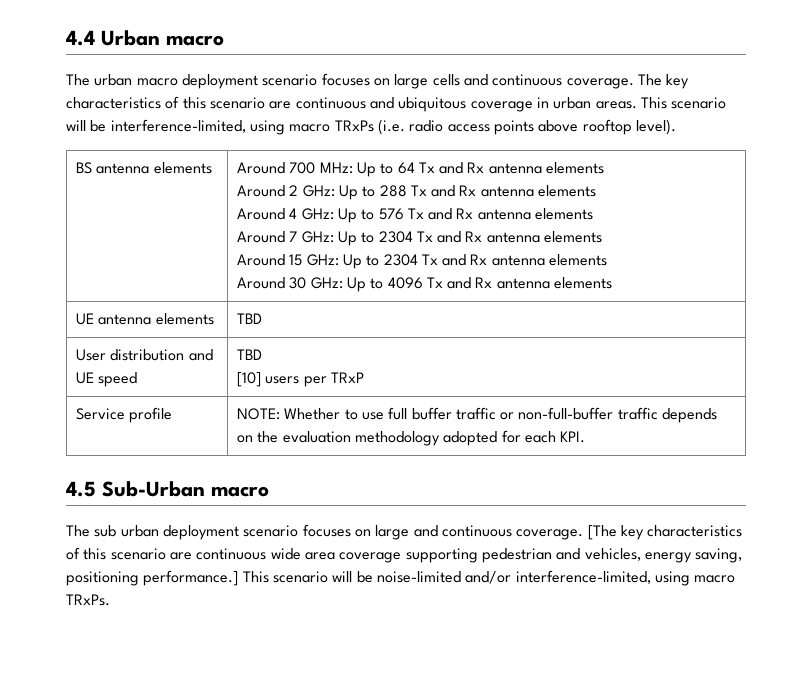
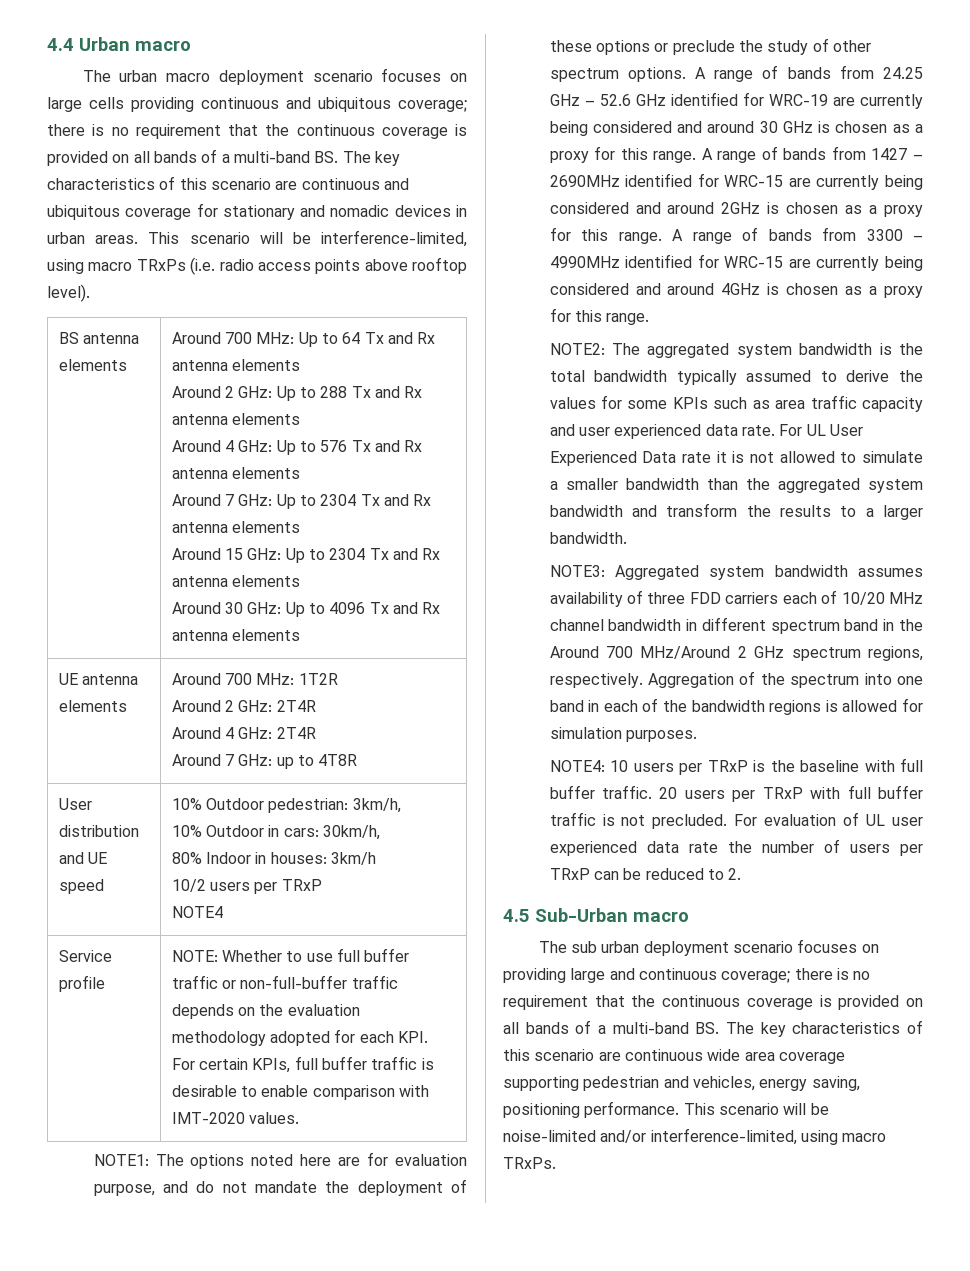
- The urban macro deployment scenario focuses on large cells and continuous coverage. The key characteristics of this scenario are continuous and ubiquitous coverage in urban areas.
+ The urban macro deployment scenario focuses on large cells providing continuous and ubiquitous coverage; there is no requirement that the continuous coverage is provided on all bands of a multi-band BS. The key characteristics of this scenario are continuous and ubiquitous coverage for stationary and nomadic devices in urban areas.
- UE antenna elements | TBD
+ UE antenna elements | Around 700 MHz: 1T2R
+ Around 2 GHz: 2T4R
+ Around 4 GHz: 2T4R
+ Around 7 GHz: up to 4T8R
- User distribution and UE speed | TBD
- [10] users per TRxP
+ User distribution and UE speed | 10% Outdoor pedestrian: 3km/h,
+ 10% Outdoor in cars: 30km/h,
+ 80% Indoor in houses: 3km/h
+ 10/2 users per TRxP
+ NOTE4
- Service profile | NOTE: Whether to use full buffer traffic or non-full-buffer traffic depends on the evaluation methodology adopted for each KPI.
+ Service profile | NOTE: Whether to use full buffer traffic or non-full-buffer traffic depends on the evaluation methodology adopted for each KPI. For certain KPIs, full buffer traffic is desirable to enable comparison with IMT-2020 values.
+ NOTE1: The options noted here are for evaluation purpose, and do not mandate the deployment of these options or preclude the study of other spectrum options. A range of bands from 24.25 GHz – 52.6 GHz identified for WRC-19 are currently being considered and around 30 GHz is chosen as a proxy for this range. A range of bands from 1427 – 2690MHz identified for WRC-15 are currently being considered and around 2GHz is chosen as a proxy for this range. A range of bands from 3300 – 4990MHz identified for WRC-15 are currently being considered and around 4GHz is chosen as a proxy for this range.
+ NOTE2: The aggregated system bandwidth is the total bandwidth typically assumed to derive the values for some KPIs such as area traffic capacity and user experienced data rate. For UL User Experienced Data rate it is not allowed to simulate a smaller bandwidth than the aggregated system bandwidth and transform the results to a larger bandwidth.
+ NOTE3: Aggregated system bandwidth assumes availability of three FDD carriers each of 10/20 MHz channel bandwidth in different spectrum band in the Around 700 MHz/Around 2 GHz spectrum regions, respectively. Aggregation of the spectrum into one band in each of the bandwidth regions is allowed for simulation purposes.
+ NOTE4: 10 users per TRxP is the baseline with full buffer traffic. 20 users per TRxP with full buffer traffic is not precluded. For evaluation of UL user experienced data rate the number of users per TRxP can be reduced to 2.
- The sub urban deployment scenario focuses on large and continuous coverage. [The key characteristics of this scenario are continuous wide area coverage supporting pedestrian and vehicles, energy saving, positioning performance.]
+ The sub urban deployment scenario focuses on providing large and continuous coverage; there is no requirement that the continuous coverage is provided on all bands of a multi-band BS. The key characteristics of this scenario are continuous wide area coverage supporting pedestrian and vehicles, energy saving, positioning performance.

